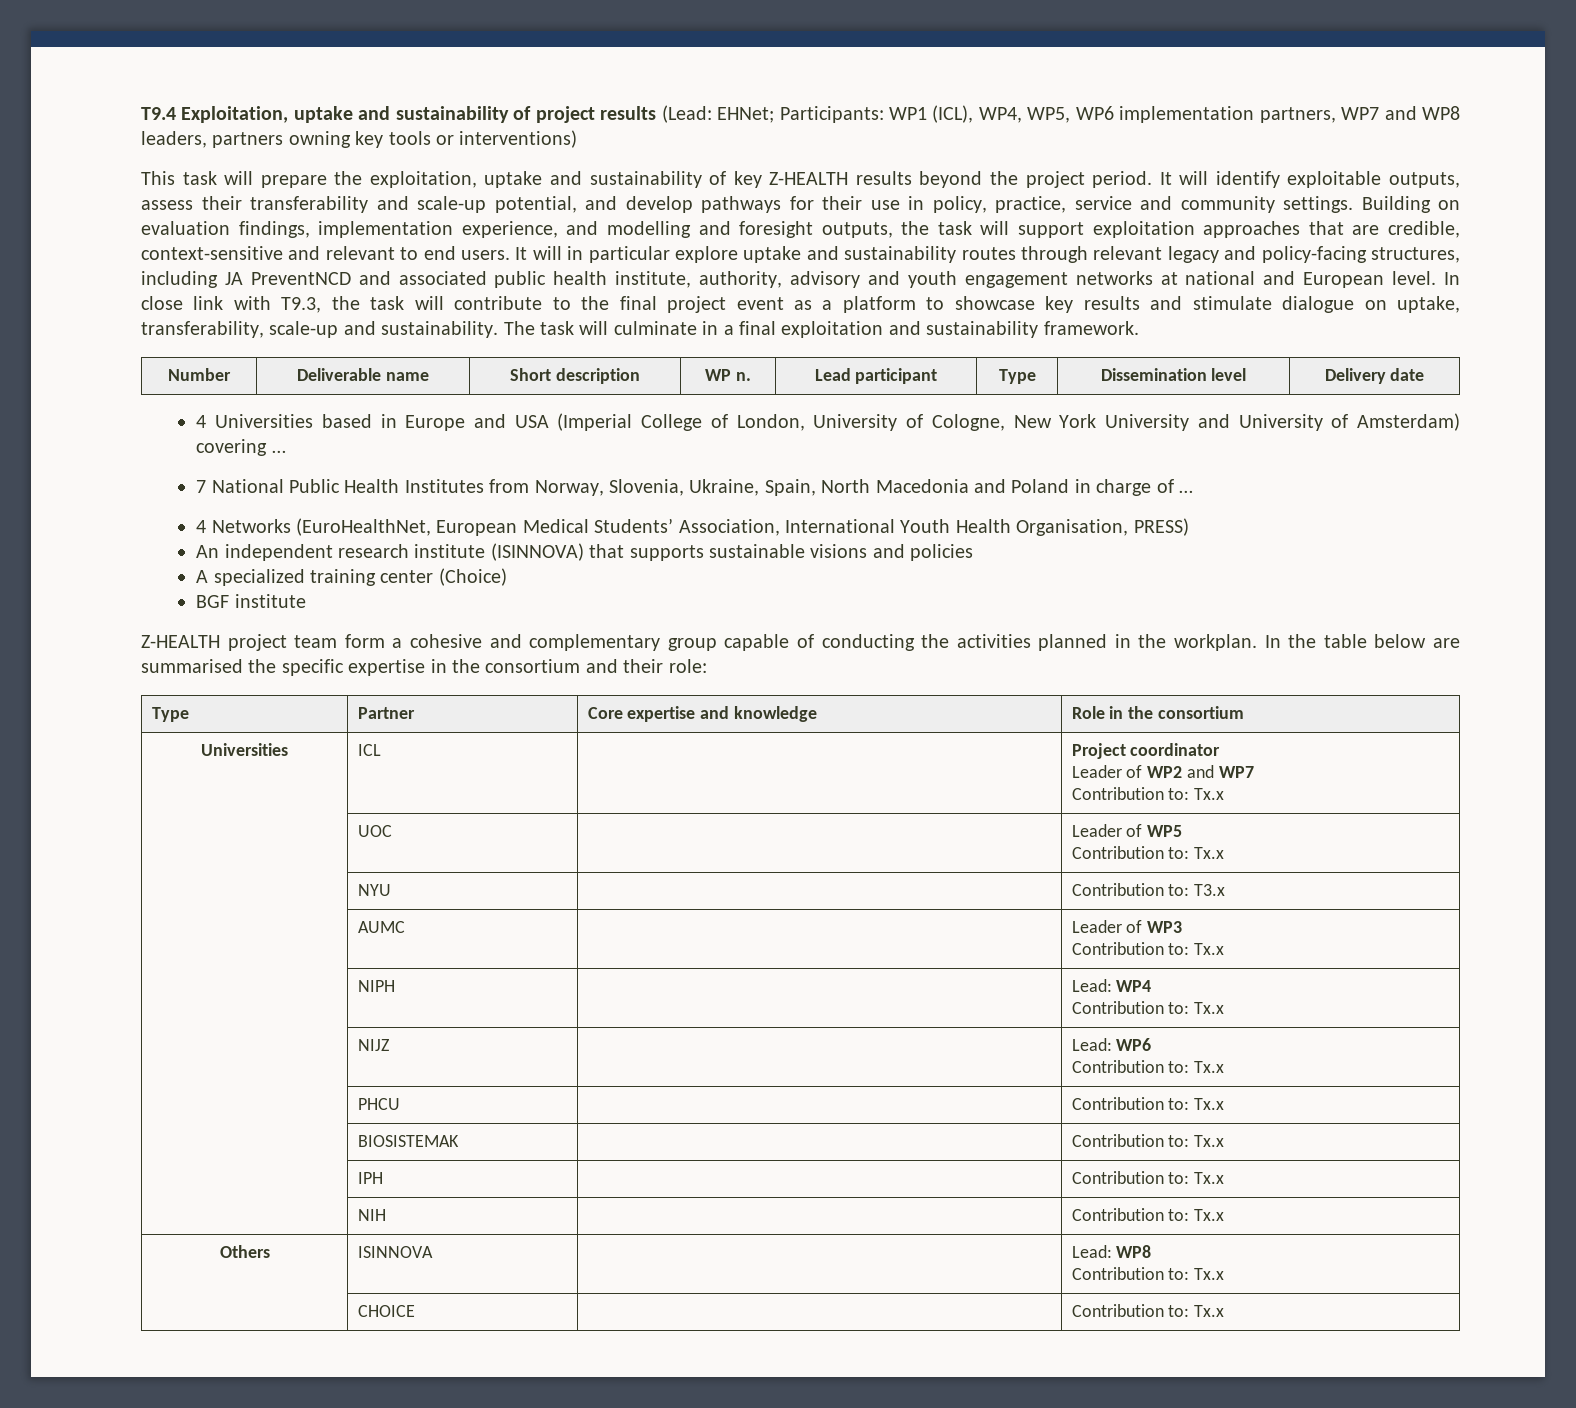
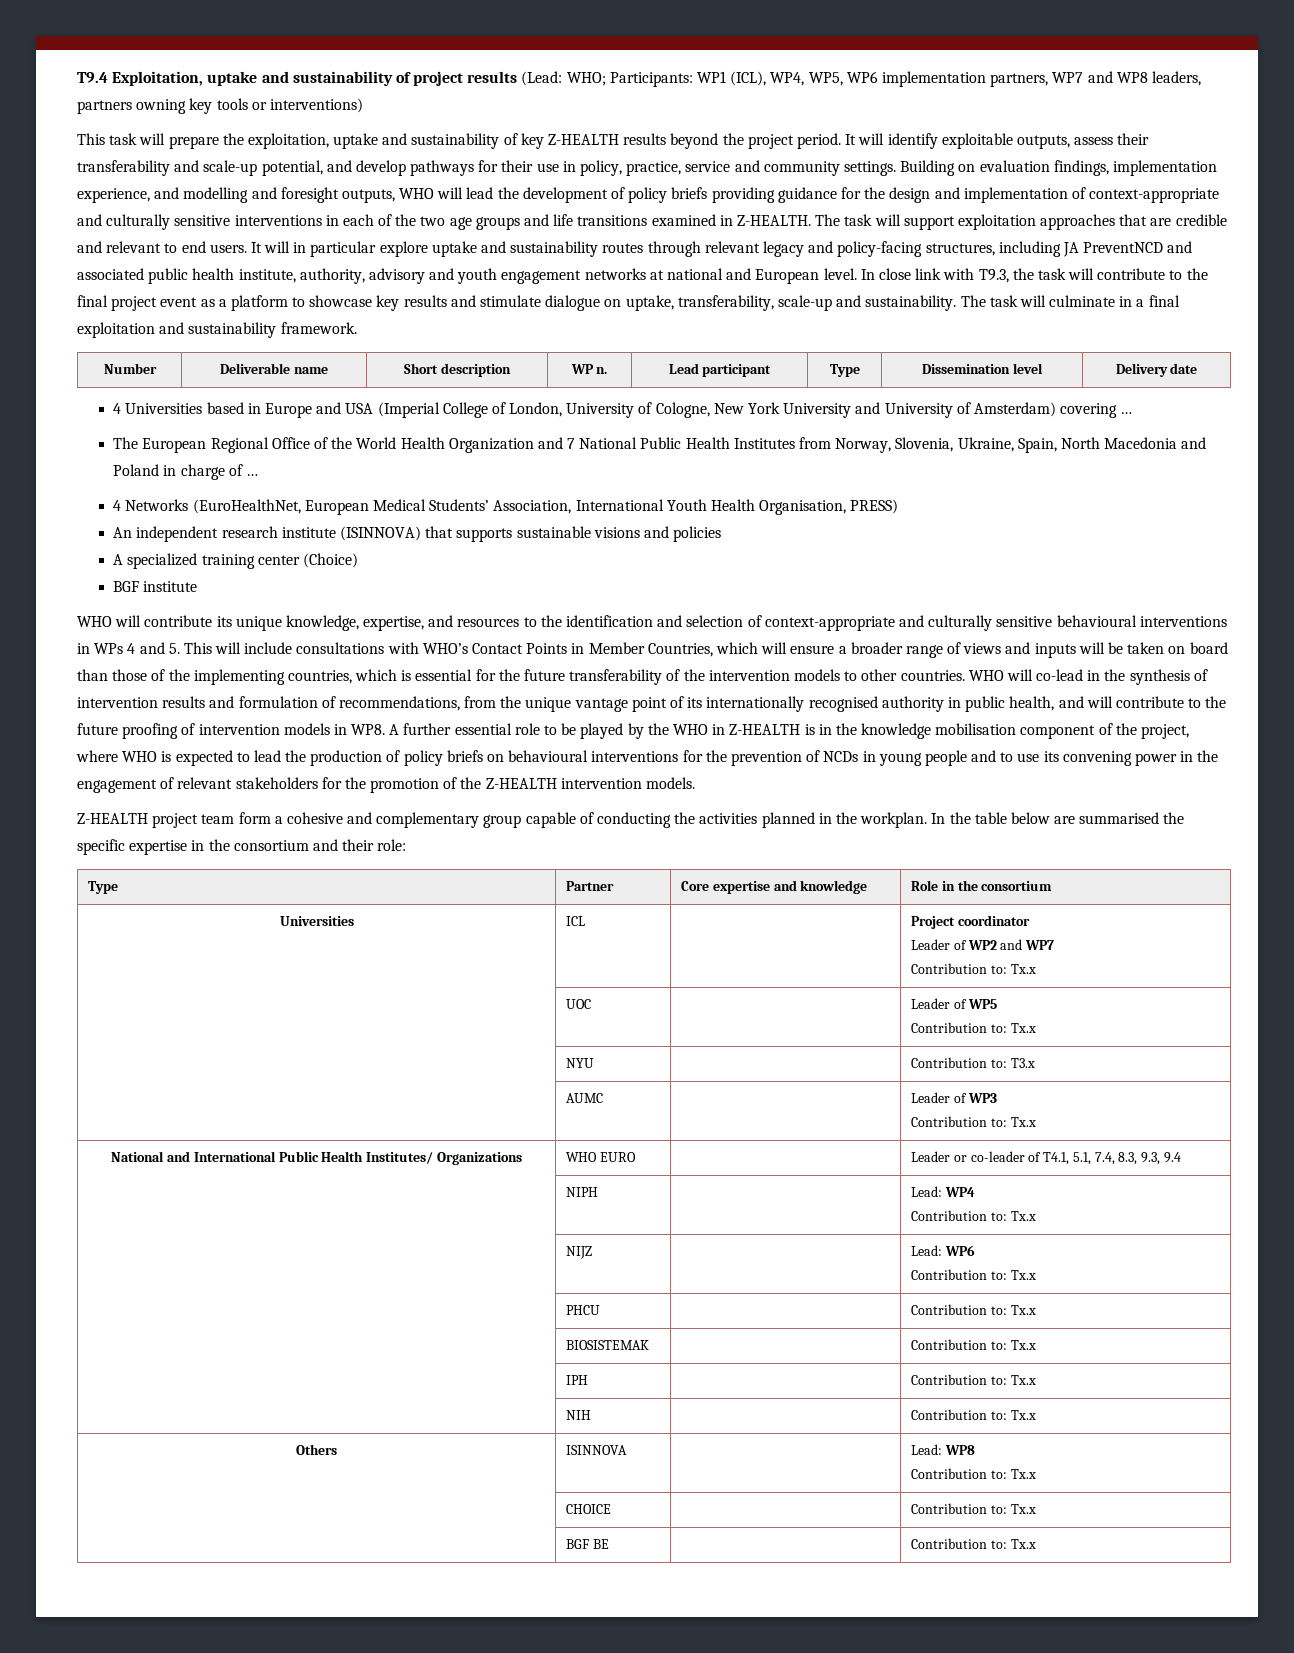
- T9.4 Exploitation, uptake and sustainability of project results (Lead: EHNet; Participants: WP1 (ICL), WP4, WP5, WP6 implementation partners, WP7 and WP8 leaders, partners owning key tools or interventions)
+ T9.4 Exploitation, uptake and sustainability of project results (Lead: WHO; Participants: WP1 (ICL), WP4, WP5, WP6 implementation partners, WP7 and WP8 leaders, partners owning key tools or interventions)
- Building on evaluation findings, implementation experience, and modelling and foresight outputs, the task will support exploitation approaches that are credible, context-sensitive and relevant to end users.
+ Building on evaluation findings, implementation experience, and modelling and foresight outputs, WHO will lead the development of policy briefs providing guidance for the design and implementation of context-appropriate and culturally sensitive interventions in each of the two age groups and life transitions examined in Z-HEALTH. The task will support exploitation approaches that are credible and relevant to end users.
- 7 National Public Health Institutes from Norway, Slovenia, Ukraine, Spain, North Macedonia and Poland in charge of …
+ The European Regional Office of the World Health Organization and 7 National Public Health Institutes from Norway, Slovenia, Ukraine, Spain, North Macedonia and Poland in charge of …
+ WHO will contribute its unique knowledge, expertise, and resources to the identification and selection of context-appropriate and culturally sensitive behavioural interventions in WPs 4 and 5. This will include consultations with WHO’s Contact Points in Member Countries, which will ensure a broader range of views and inputs will be taken on board than those of the implementing countries, which is essential for the future transferability of the intervention models to other countries. WHO will co-lead in the synthesis of intervention results and formulation of recommendations, from the unique vantage point of its internationally recognised authority in public health, and will contribute to the future proofing of intervention models in WP8. A further essential role to be played by the WHO in Z-HEALTH is in the knowledge mobilisation component of the project, where WHO is expected to lead the production of policy briefs on behavioural interventions for the prevention of NCDs in young people and to use its convening power in the engagement of relevant stakeholders for the promotion of the Z-HEALTH intervention models.
+ National and International Public Health Institutes/ Organizations | WHO EURO | | Leader or co-leader of T4.1, 5.1, 7.4, 8.3, 9.3, 9.4
+ | BGF BE | | Contribution to: Tx.x

